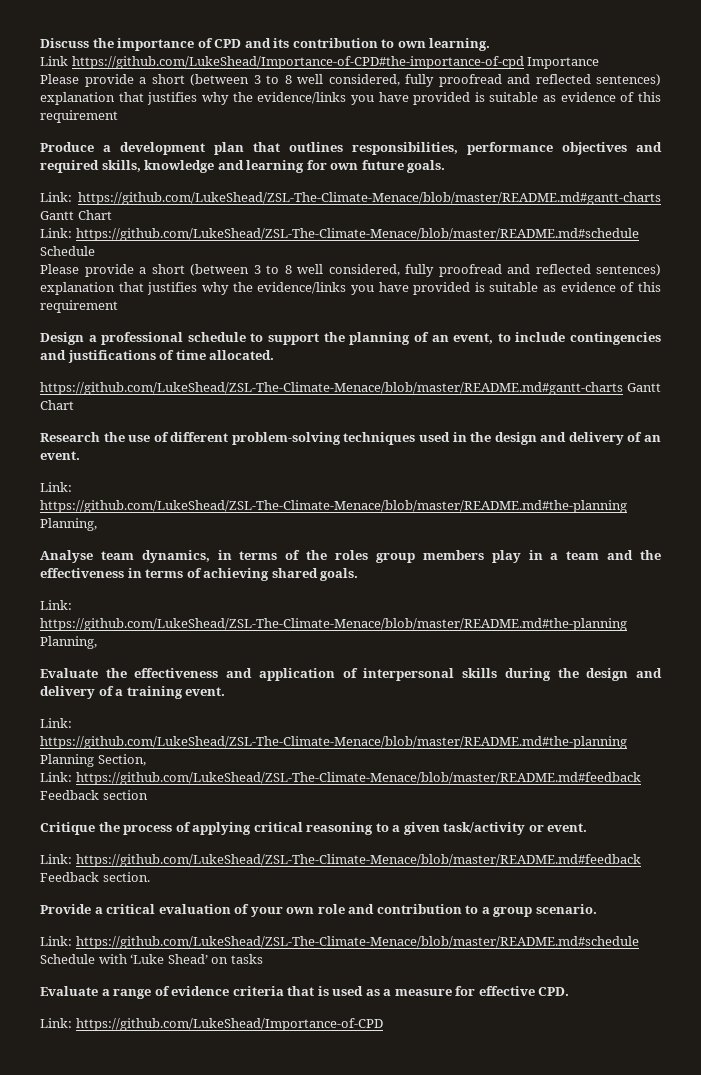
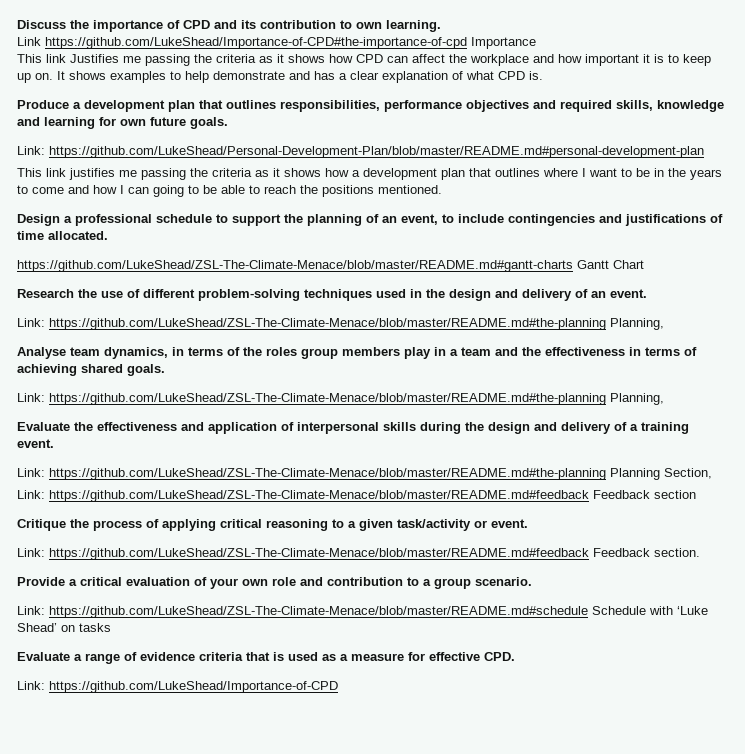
  Link https://github.com/LukeShead/Importance-of-CPD#the-importance-of-cpd Importance
- Please provide a short (between 3 to 8 well considered, fully proofread and reflected sentences) explanation that justifies why the evidence/links you have provided is suitable as evidence of this requirement
+ This link Justifies me passing the criteria as it shows how CPD can affect the workplace and how important it is to keep up on. It shows examples to help demonstrate and has a clear explanation of what CPD is.
- Link: https://github.com/LukeShead/ZSL-The-Climate-Menace/blob/master/README.md#gantt-charts Gantt Chart
- Link: https://github.com/LukeShead/ZSL-The-Climate-Menace/blob/master/README.md#schedule Schedule
- Please provide a short (between 3 to 8 well considered, fully proofread and reflected sentences) explanation that justifies why the evidence/links you have provided is suitable as evidence of this requirement
+ Link: https://github.com/LukeShead/Personal-Development-Plan/blob/master/README.md#personal-development-plan
+ This link justifies me passing the criteria as it shows how a development plan that outlines where I want to be in the years to come and how I can going to be able to reach the positions mentioned.

